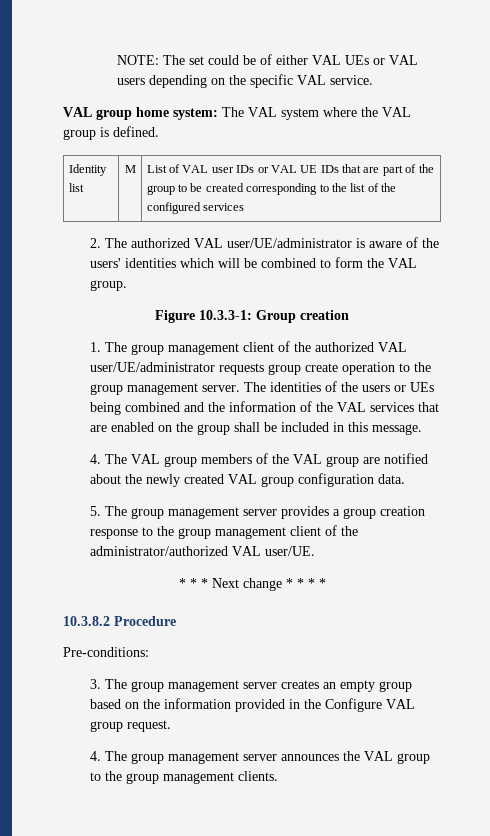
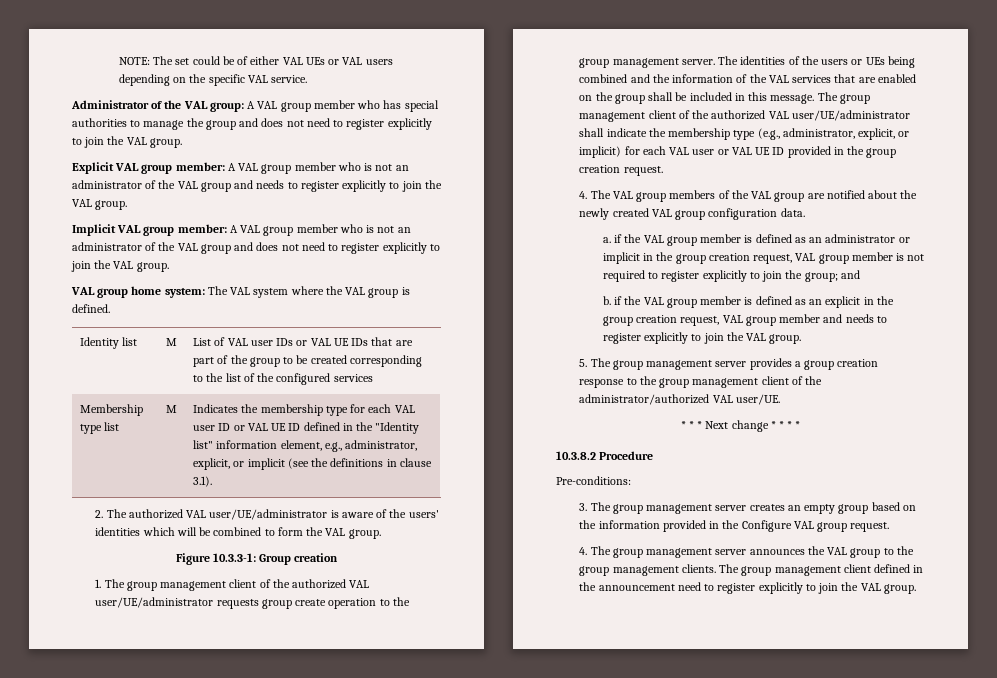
+ Administrator of the VAL group: A VAL group member who has special authorities to manage the group and does not need to register explicitly to join the VAL group.
+ Explicit VAL group member: A VAL group member who is not an administrator of the VAL group and needs to register explicitly to join the VAL group.
+ Implicit VAL group member: A VAL group member who is not an administrator of the VAL group and does not need to register explicitly to join the VAL group.
+ Membership type list | M | Indicates the membership type for each VAL user ID or VAL UE ID defined in the "Identity list" information element, e.g., administrator, explicit, or implicit (see the definitions in clause 3.1).
+ The group management client of the authorized VAL user/UE/administrator shall indicate the membership type (e.g., administrator, explicit, or implicit) for each VAL user or VAL UE ID provided in the group creation request.
+ a. if the VAL group member is defined as an administrator or implicit in the group creation request, VAL group member is not required to register explicitly to join the group; and
+ b. if the VAL group member is defined as an explicit in the group creation request, VAL group member and needs to register explicitly to join the VAL group.
+ The group management client defined in the announcement need to register explicitly to join the VAL group.

